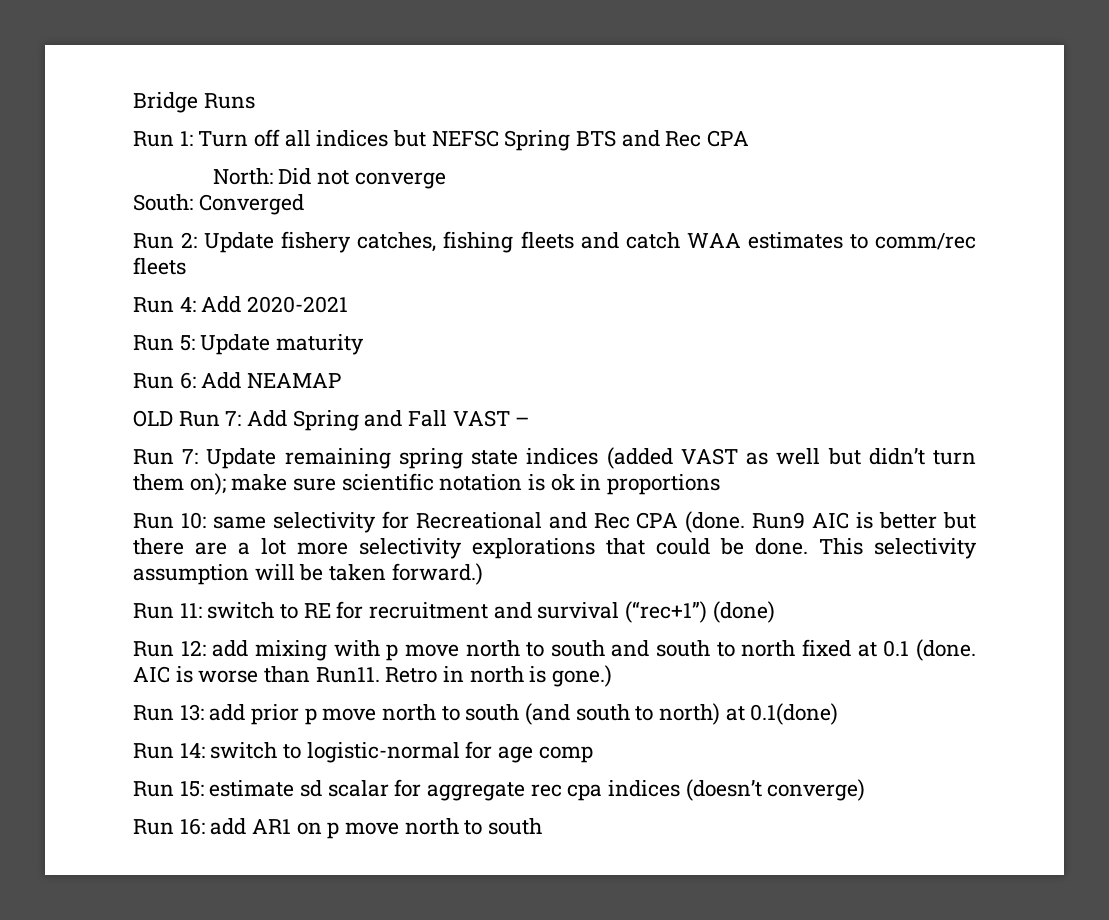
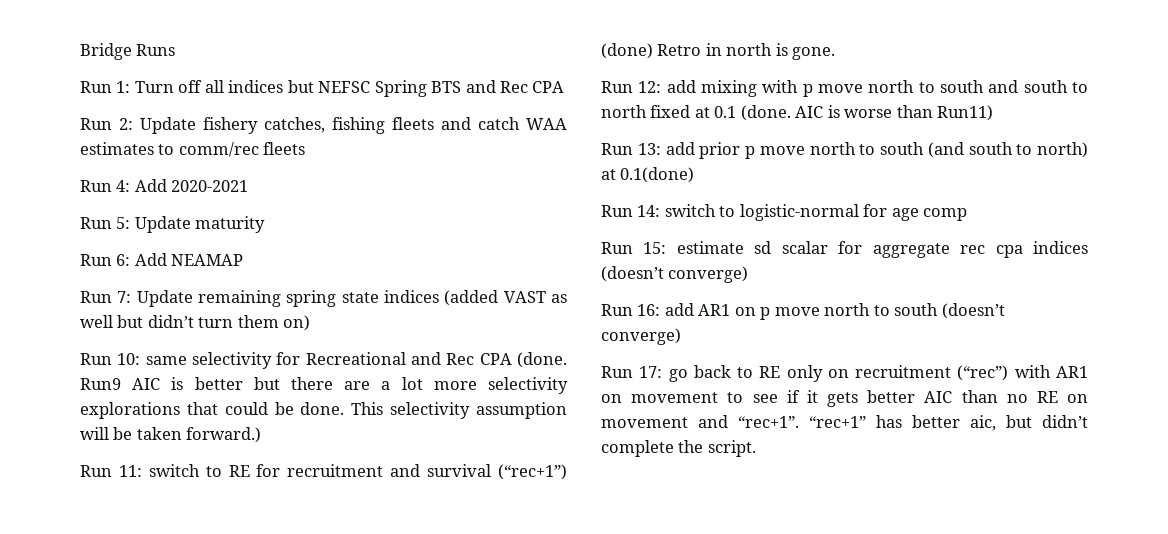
- North: Did not converge
- South: Converged
- OLD Run 7: Add Spring and Fall VAST –
- Run 7: Update remaining spring state indices (added VAST as well but didn’t turn them on); make sure scientific notation is ok in proportions
+ Run 7: Update remaining spring state indices (added VAST as well but didn’t turn them on)
- Run 11: switch to RE for recruitment and survival (“rec+1”) (done)
+ Run 11: switch to RE for recruitment and survival (“rec+1”) (done) Retro in north is gone.
- AIC is worse than Run11. Retro in north is gone.)
+ AIC is worse than Run11)
- Run 16: add AR1 on p move north to south
+ Run 16: add AR1 on p move north to south (doesn’t converge)
+ Run 17: go back to RE only on recruitment (“rec”) with AR1 on movement to see if it gets better AIC than no RE on movement and “rec+1”. “rec+1” has better aic, but didn’t complete the script.

